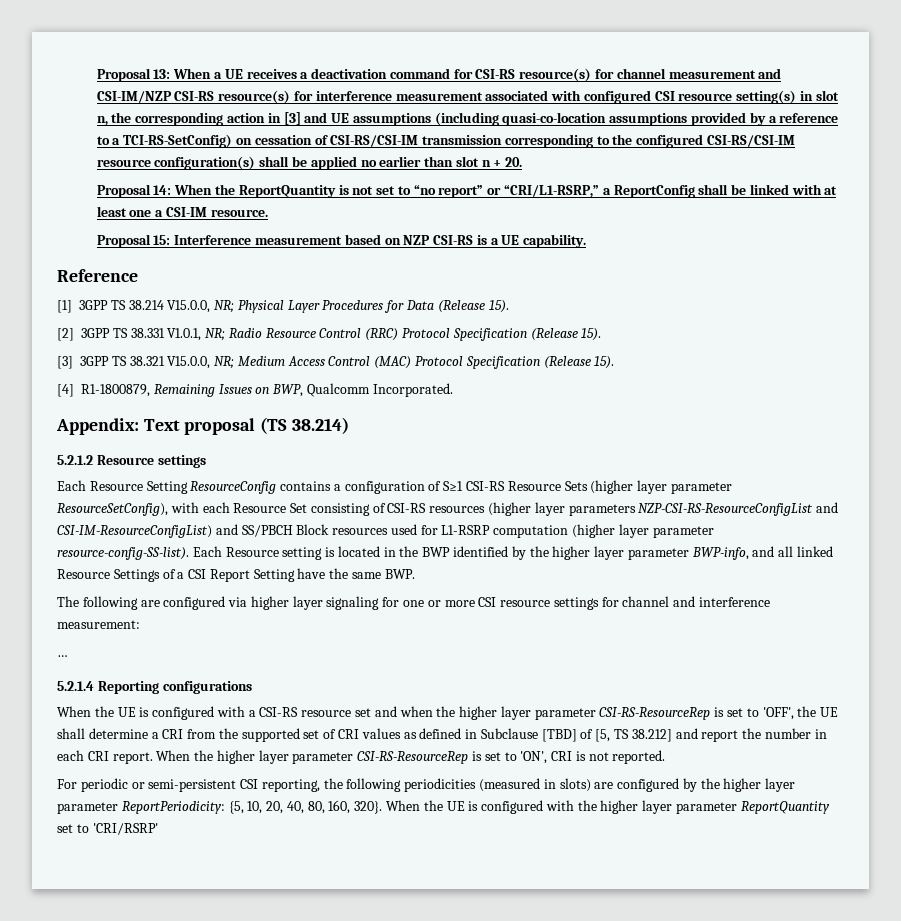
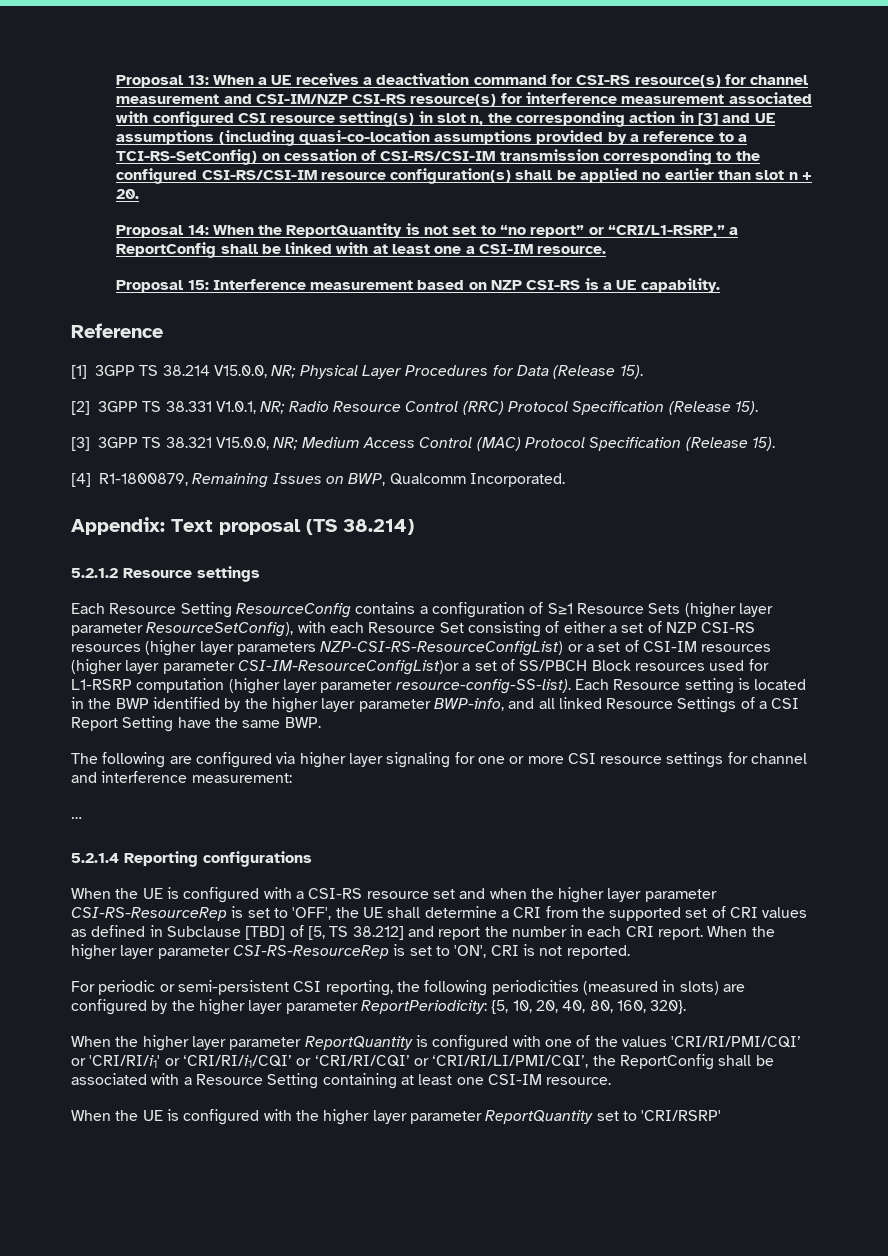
- Each Resource Setting ResourceConfig contains a configuration of S≥1 CSI-RS Resource Sets (higher layer parameter ResourceSetConfig), with each Resource Set consisting of CSI-RS resources (higher layer parameters NZP-CSI-RS-ResourceConfigList and CSI-IM-ResourceConfigList) and SS/PBCH Block resources used for L1-RSRP computation (higher layer parameter resource-config-SS-list).
+ Each Resource Setting ResourceConfig contains a configuration of S≥1 Resource Sets (higher layer parameter ResourceSetConfig), with each Resource Set consisting of either a set of NZP CSI-RS resources (higher layer parameters NZP-CSI-RS-ResourceConfigList) or a set of CSI-IM resources (higher layer parameter CSI-IM-ResourceConfigList)or a set of SS/PBCH Block resources used for L1-RSRP computation (higher layer parameter resource-config-SS-list).
- For periodic or semi-persistent CSI reporting, the following periodicities (measured in slots) are configured by the higher layer parameter ReportPeriodicity: {5, 10, 20, 40, 80, 160, 320}. When the UE is configured with the higher layer parameter ReportQuantity set to 'CRI/RSRP'
+ For periodic or semi-persistent CSI reporting, the following periodicities (measured in slots) are configured by the higher layer parameter ReportPeriodicity: {5, 10, 20, 40, 80, 160, 320}.
+ When the higher layer parameter ReportQuantity is configured with one of the values 'CRI/RI/PMI/CQI’ or 'CRI/RI/i1' or ‘CRI/RI/i1/CQI’ or ‘CRI/RI/CQI’ or ‘CRI/RI/LI/PMI/CQI’, the ReportConfig shall be associated with a Resource Setting containing at least one CSI-IM resource.
+ When the UE is configured with the higher layer parameter ReportQuantity set to 'CRI/RSRP'

